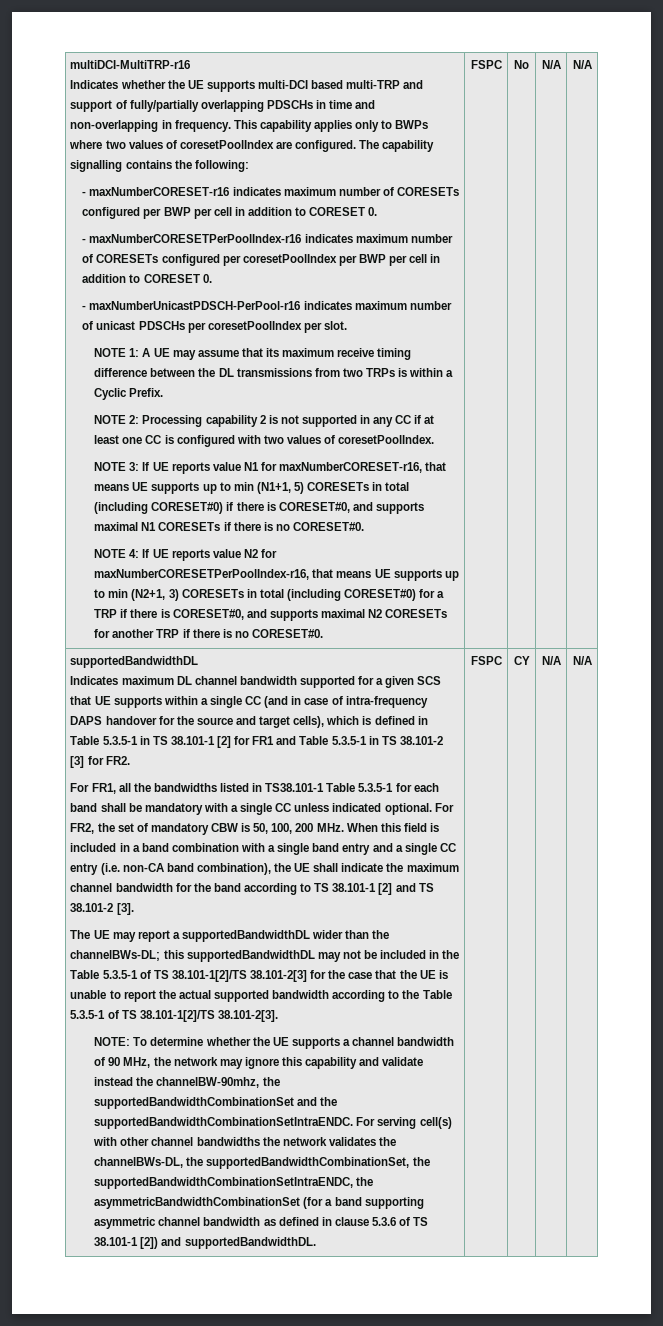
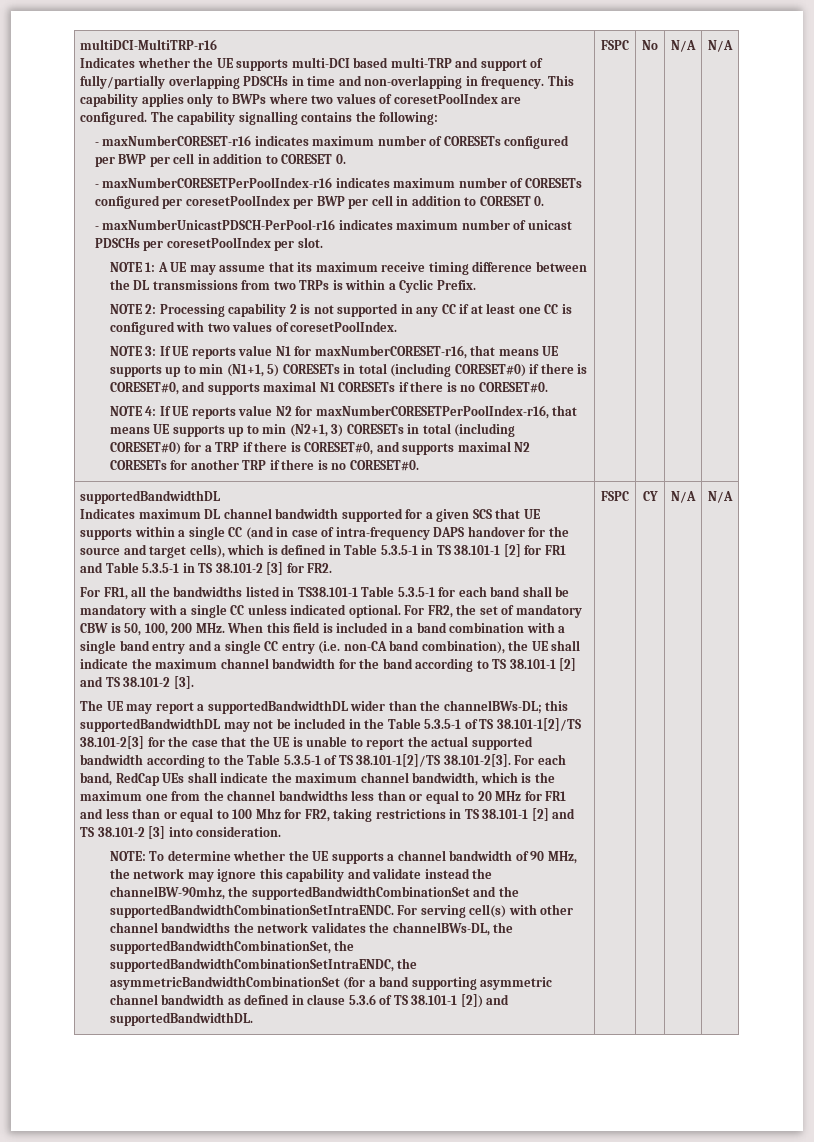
- The UE may report a supportedBandwidthDL wider than the channelBWs-DL; this supportedBandwidthDL may not be included in the Table 5.3.5-1 of TS 38.101-1[2]/TS 38.101-2[3] for the case that the UE is unable to report the actual supported bandwidth according to the Table 5.3.5-1 of TS 38.101-1[2]/TS 38.101-2[3].
+ The UE may report a supportedBandwidthDL wider than the channelBWs-DL; this supportedBandwidthDL may not be included in the Table 5.3.5-1 of TS 38.101-1[2]/TS 38.101-2[3] for the case that the UE is unable to report the actual supported bandwidth according to the Table 5.3.5-1 of TS 38.101-1[2]/TS 38.101-2[3]. For each band, RedCap UEs shall indicate the maximum channel bandwidth, which is the maximum one from the channel bandwidths less than or equal to 20 MHz for FR1 and less than or equal to 100 Mhz for FR2, taking restrictions in TS 38.101-1 [2] and TS 38.101-2 [3] into consideration.

